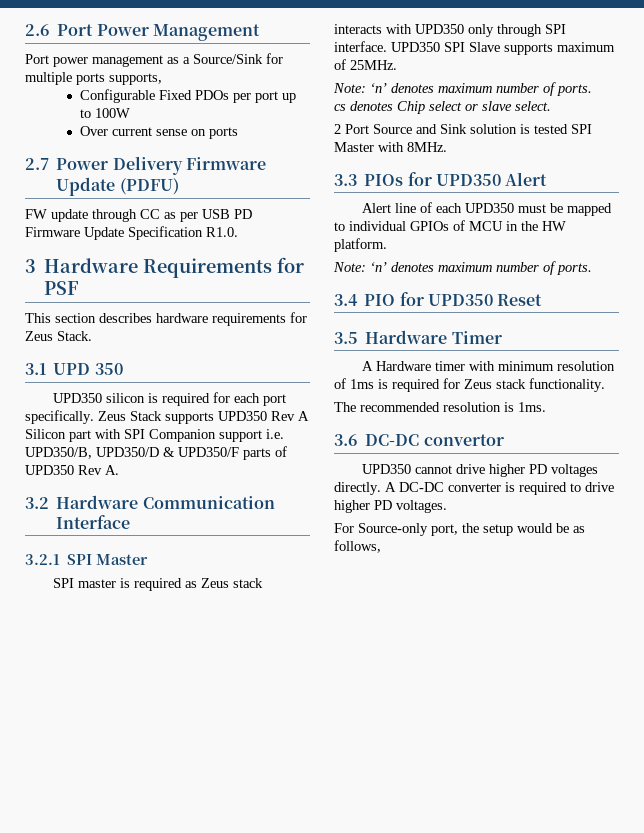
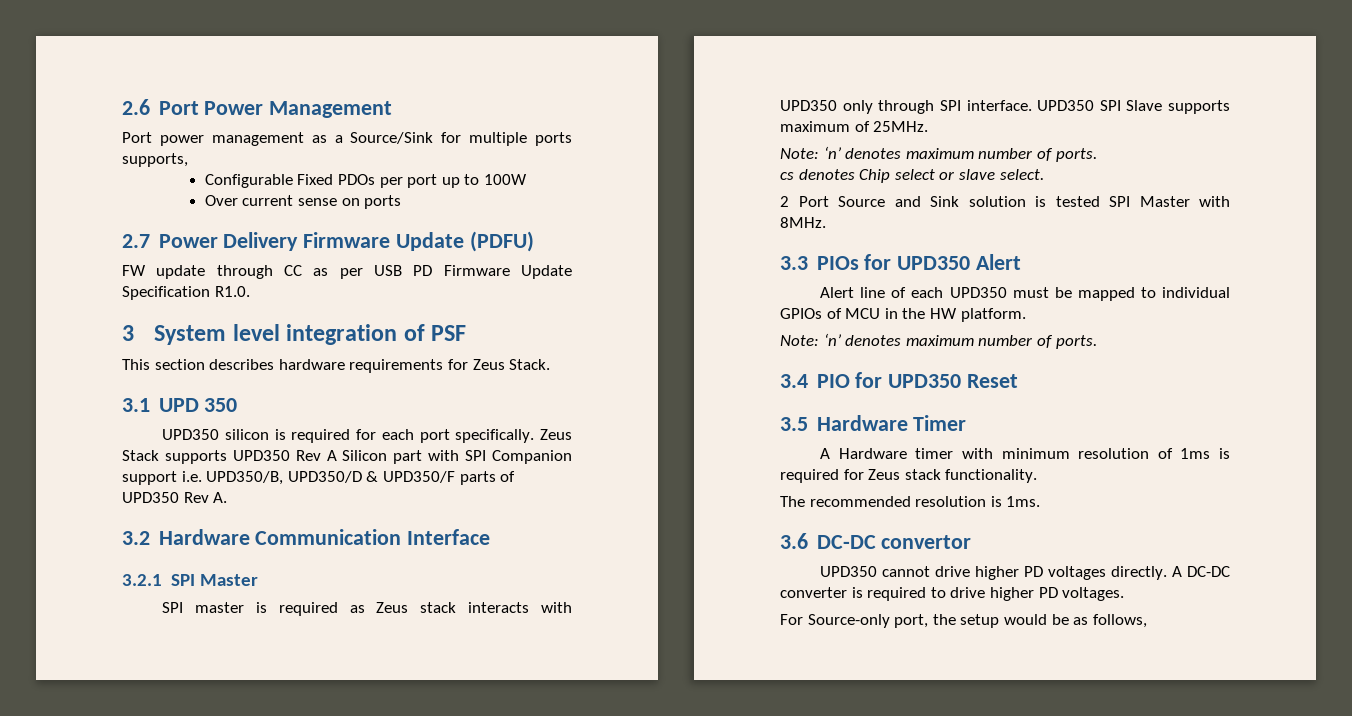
- 3 Hardware Requirements for PSF
+ 3 System level integration of PSF

